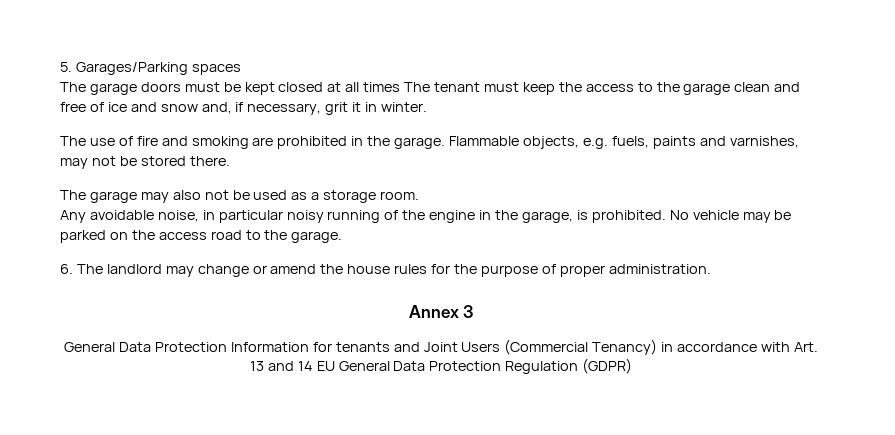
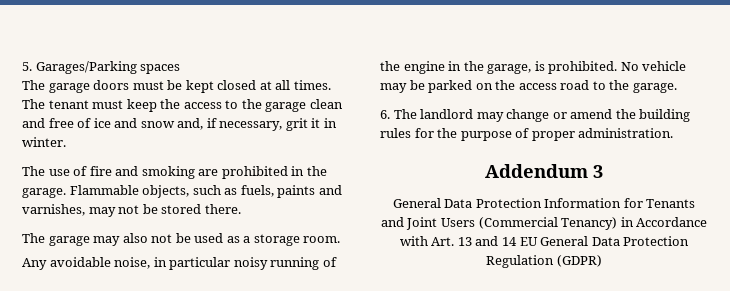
- The garage doors must be kept closed at all times The tenant must keep the access to the garage clean and free of ice and snow and, if necessary, grit it in winter.
+ The garage doors must be kept closed at all times. The tenant must keep the access to the garage clean and free of ice and snow and, if necessary, grit it in winter.
- Flammable objects, e.g. fuels, paints and varnishes, may not be stored there.
+ Flammable objects, such as fuels, paints and varnishes, may not be stored there.
- 6. The landlord may change or amend the house rules for the purpose of proper administration.
+ 6. The landlord may change or amend the building rules for the purpose of proper administration.
- Annex 3
+ Addendum 3
- General Data Protection Information for tenants and Joint Users (Commercial Tenancy) in accordance with Art. 13 and 14 EU General Data Protection Regulation (GDPR)
+ General Data Protection Information for Tenants and Joint Users (Commercial Tenancy) in Accordance with Art. 13 and 14 EU General Data Protection Regulation (GDPR)

